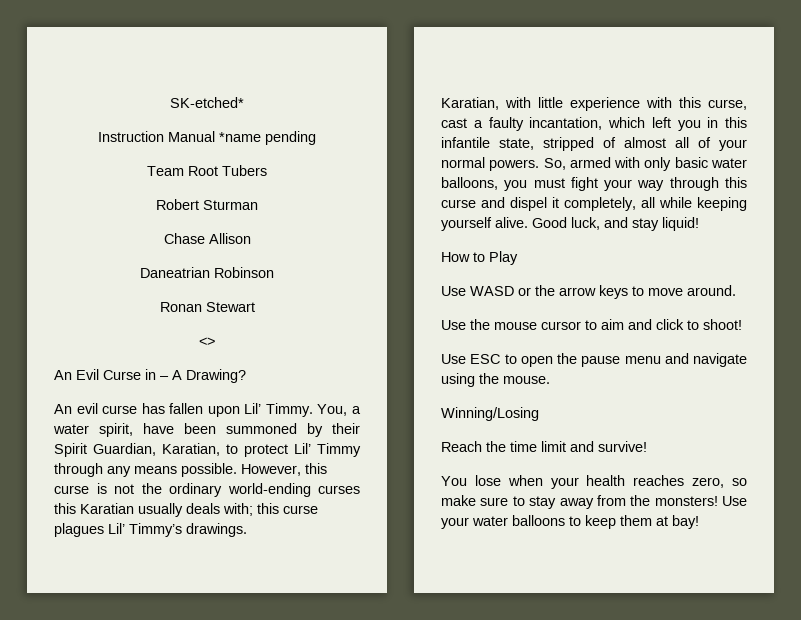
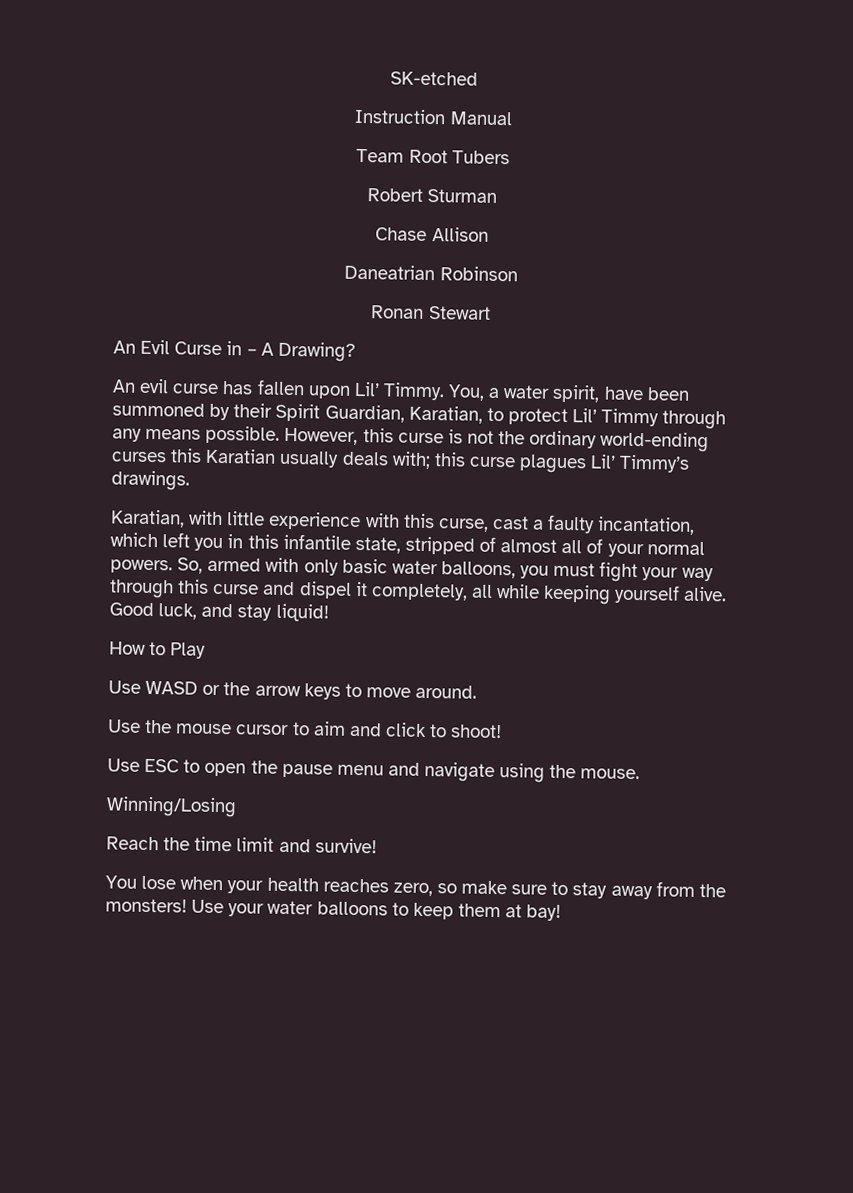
- SK-etched*
+ SK-etched
- Instruction Manual *name pending
+ Instruction Manual
- <>

